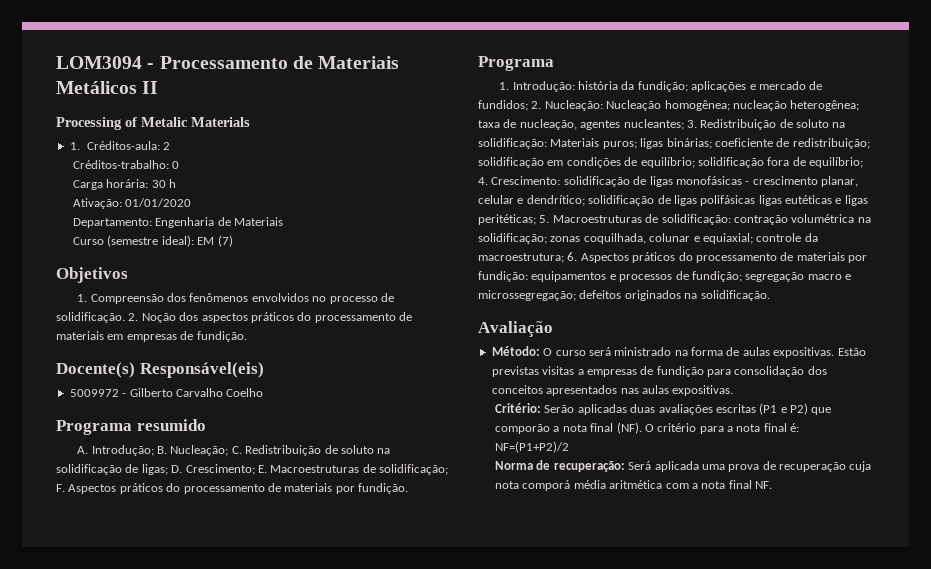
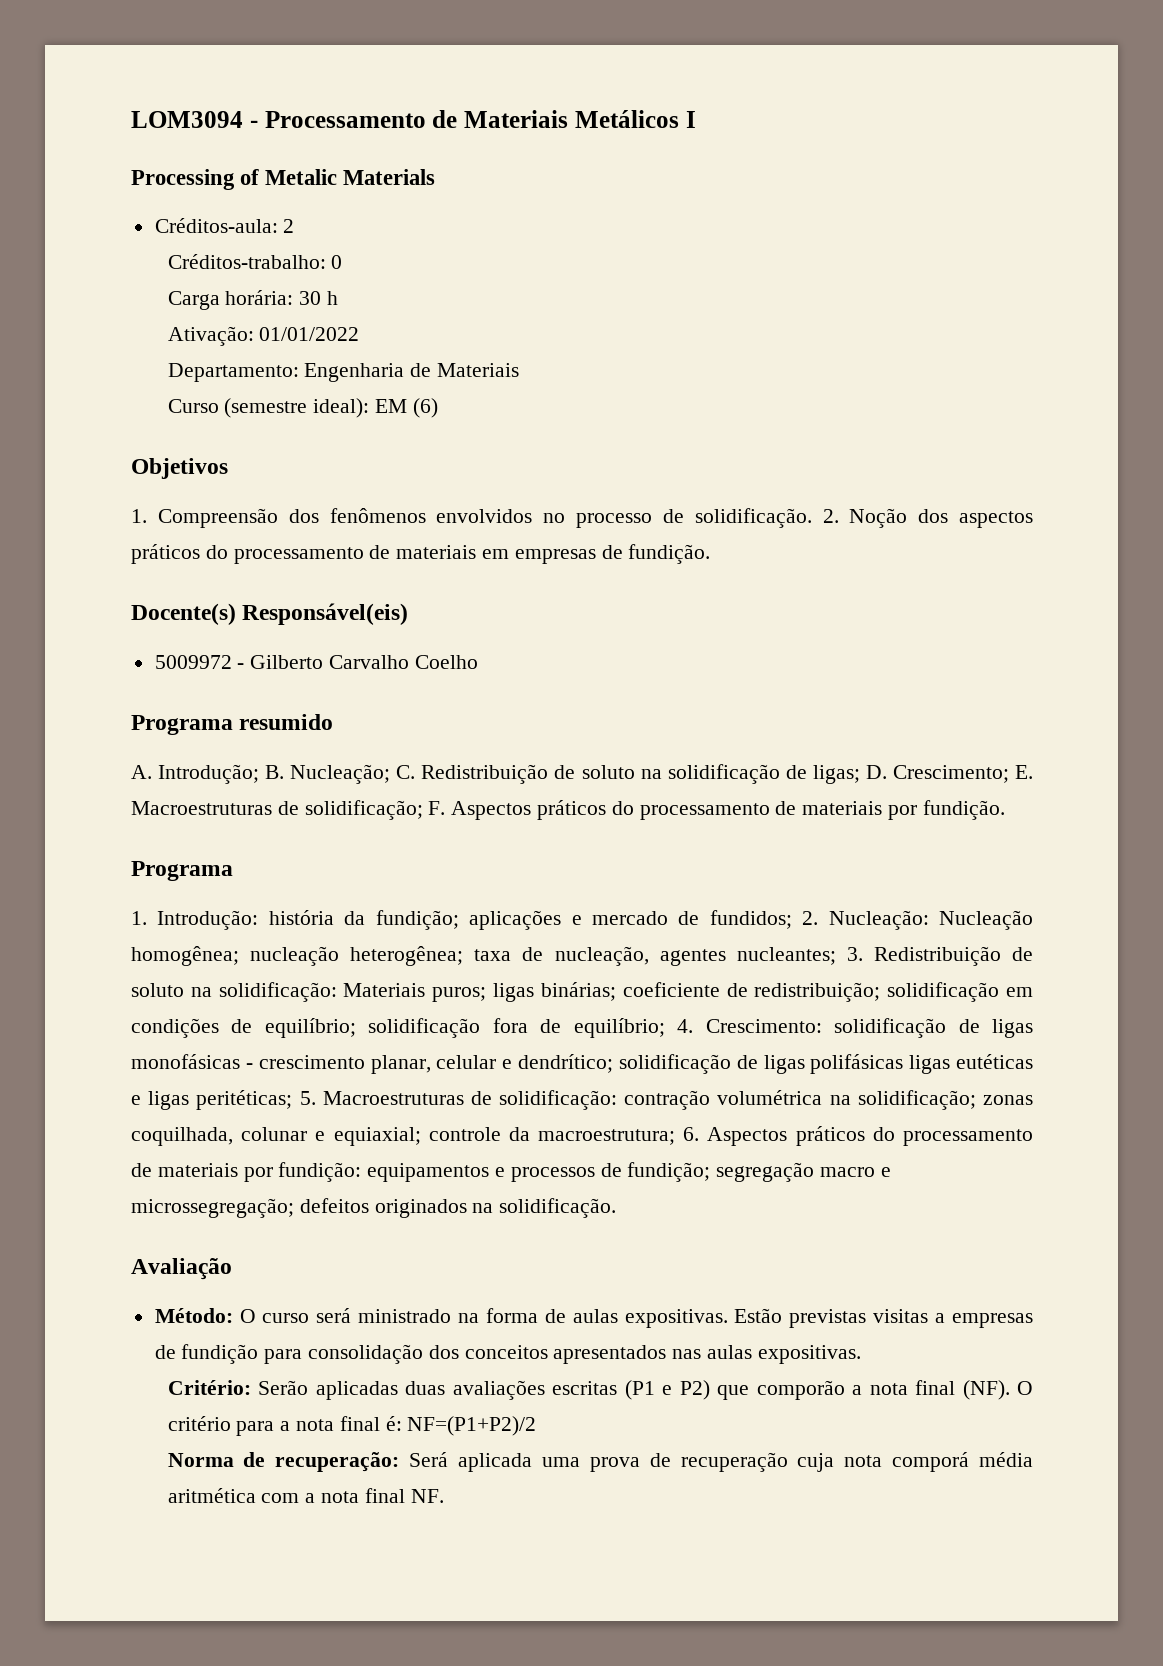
- LOM3094 - Processamento de Materiais Metálicos II
+ LOM3094 - Processamento de Materiais Metálicos I
- 1. Créditos-aula: 2
+ Créditos-aula: 2
- Ativação: 01/01/2020
+ Ativação: 01/01/2022
- Curso (semestre ideal): EM (7)
+ Curso (semestre ideal): EM (6)

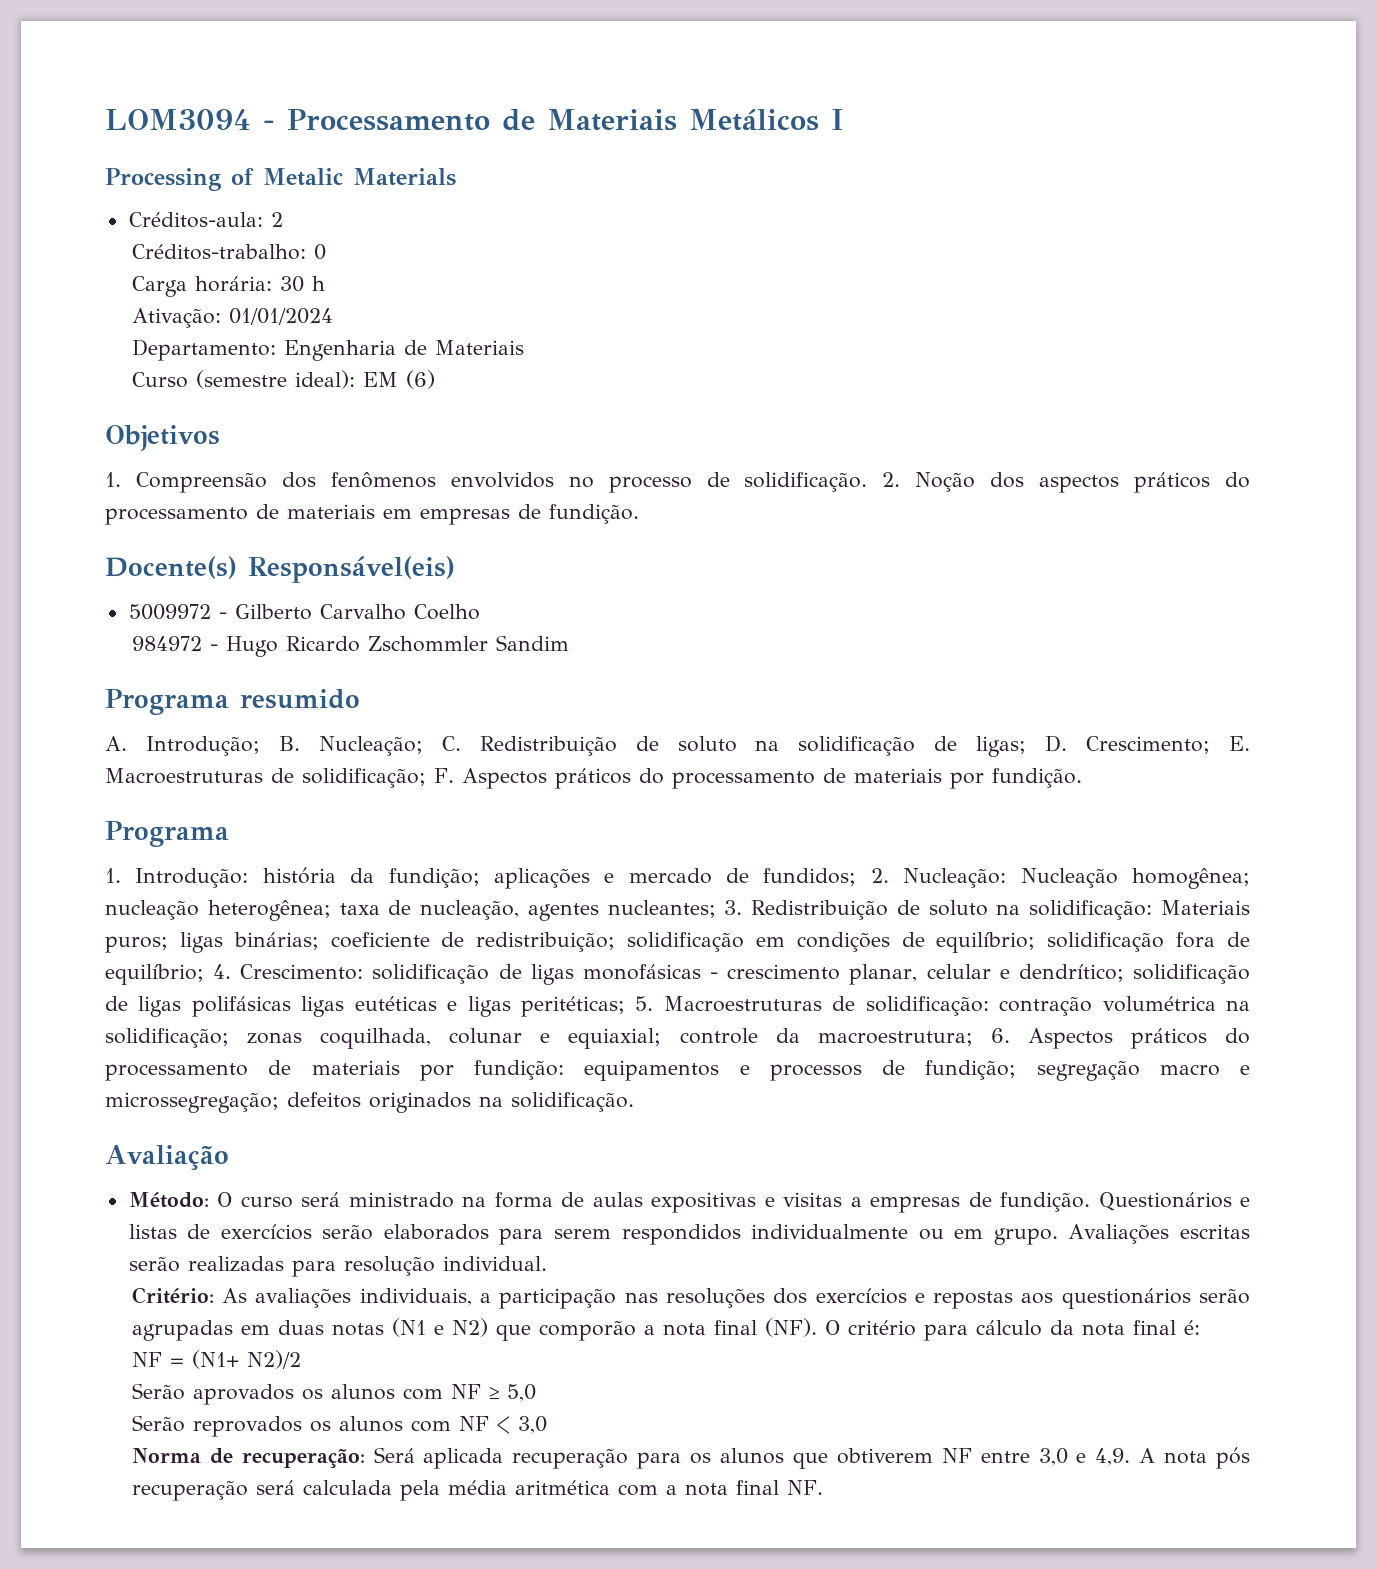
- Ativação: 01/01/2022
+ Ativação: 01/01/2024
+ 984972 - Hugo Ricardo Zschommler Sandim
- Método: O curso será ministrado na forma de aulas expositivas. Estão previstas visitas a empresas de fundição para consolidação dos conceitos apresentados nas aulas expositivas.
- Critério: Serão aplicadas duas avaliações escritas (P1 e P2) que comporão a nota final (NF). O critério para a nota final é: NF=(P1+P2)/2
+ Método: O curso será ministrado na forma de aulas expositivas e visitas a empresas de fundição. Questionários e listas de exercícios serão elaborados para serem respondidos individualmente ou em grupo. Avaliações escritas serão realizadas para resolução individual.
+ Critério: As avaliações individuais, a participação nas resoluções dos exercícios e repostas aos questionários serão agrupadas em duas notas (N1 e N2) que comporão a nota final (NF). O critério para cálculo da nota final é:
+ NF = (N1+ N2)/2
+ Serão aprovados os alunos com NF ≥ 5,0
+ Serão reprovados os alunos com NF < 3,0
- Norma de recuperação: Será aplicada uma prova de recuperação cuja nota comporá média aritmética com a nota final NF.
+ Norma de recuperação: Será aplicada recuperação para os alunos que obtiverem NF entre 3,0 e 4,9. A nota pós recuperação será calculada pela média aritmética com a nota final NF.

